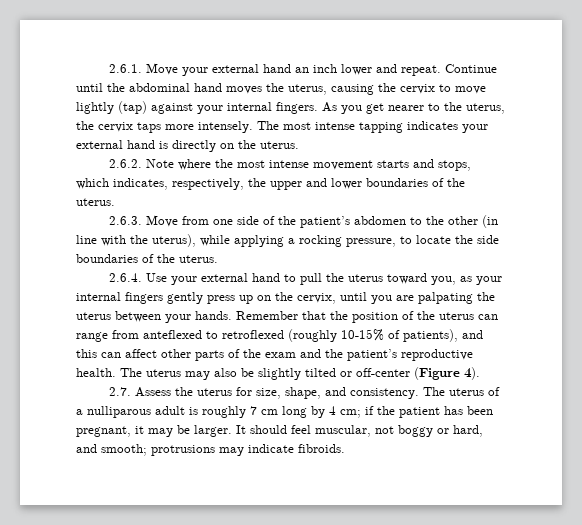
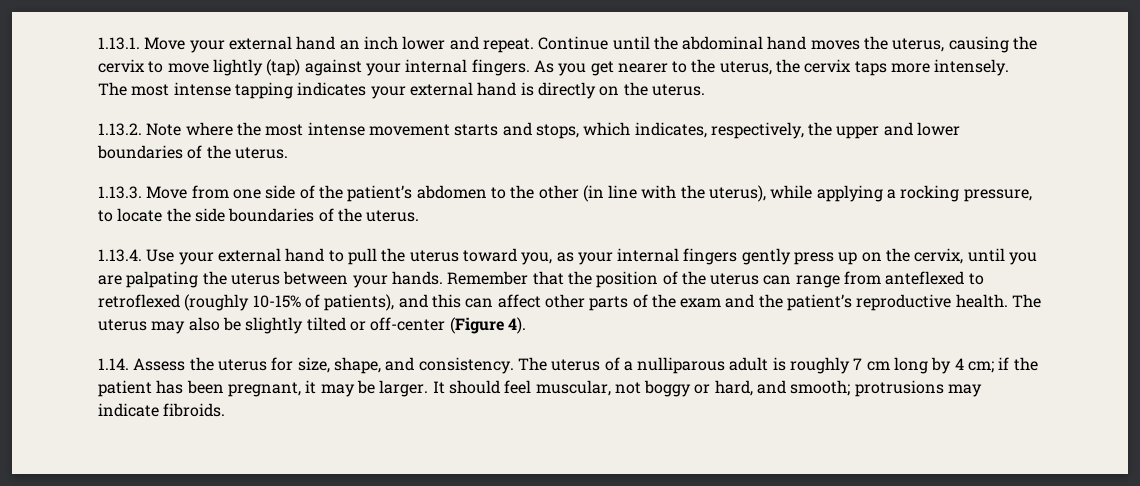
- 2.6.1. Move your external hand an inch lower and repeat.
+ 1.13.1. Move your external hand an inch lower and repeat.
- 2.6.2. Note where the most intense movement starts and stops, which indicates, respectively, the upper and lower boundaries of the uterus.
+ 1.13.2. Note where the most intense movement starts and stops, which indicates, respectively, the upper and lower boundaries of the uterus.
- 2.6.3. Move from one side of the patient’s abdomen to the other (in line with the uterus), while applying a rocking pressure, to locate the side boundaries of the uterus.
+ 1.13.3. Move from one side of the patient’s abdomen to the other (in line with the uterus), while applying a rocking pressure, to locate the side boundaries of the uterus.
- 2.6.4. Use your external hand to pull the uterus toward you, as your internal fingers gently press up on the cervix, until you are palpating the uterus between your hands.
+ 1.13.4. Use your external hand to pull the uterus toward you, as your internal fingers gently press up on the cervix, until you are palpating the uterus between your hands.
- 2.7. Assess the uterus for size, shape, and consistency.
+ 1.14. Assess the uterus for size, shape, and consistency.

